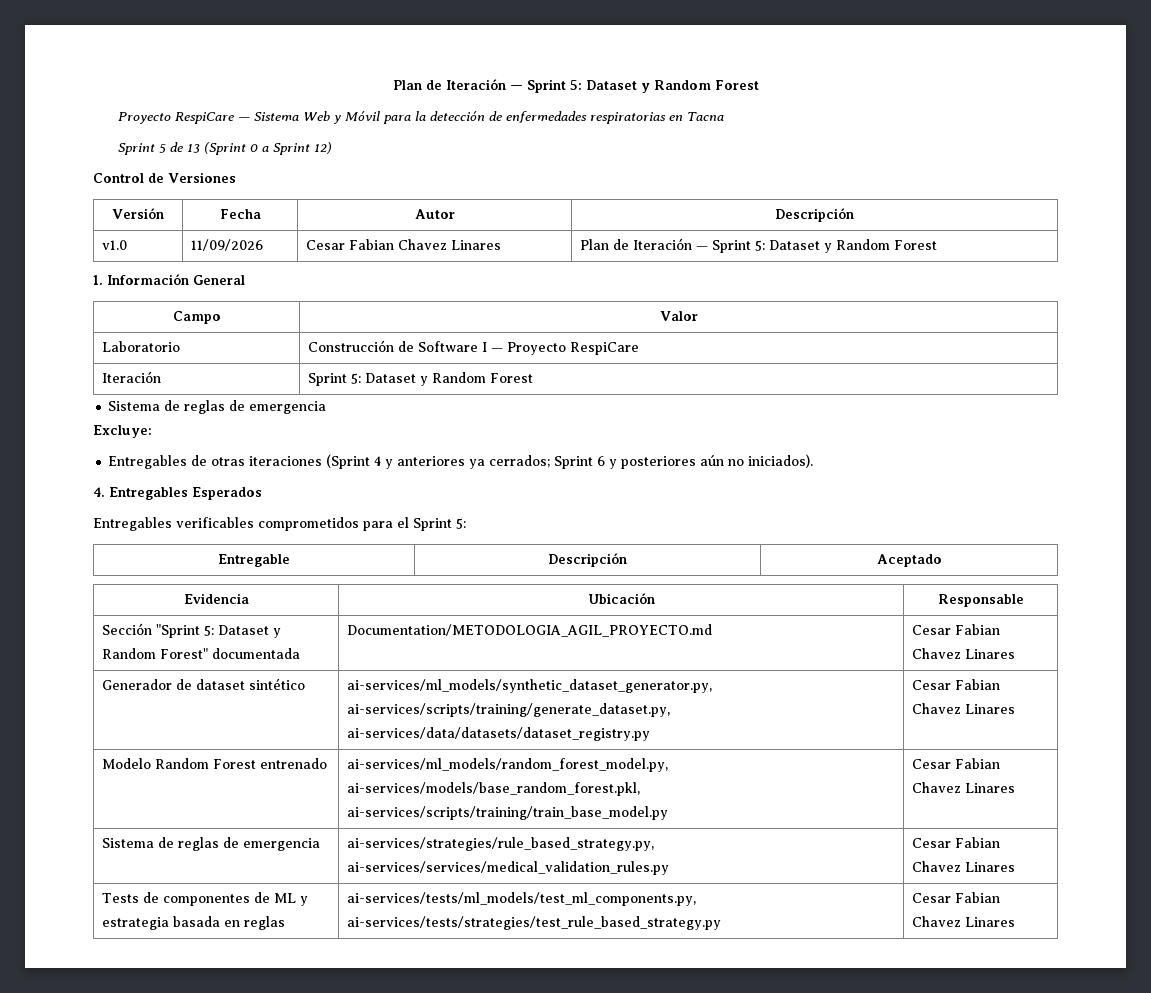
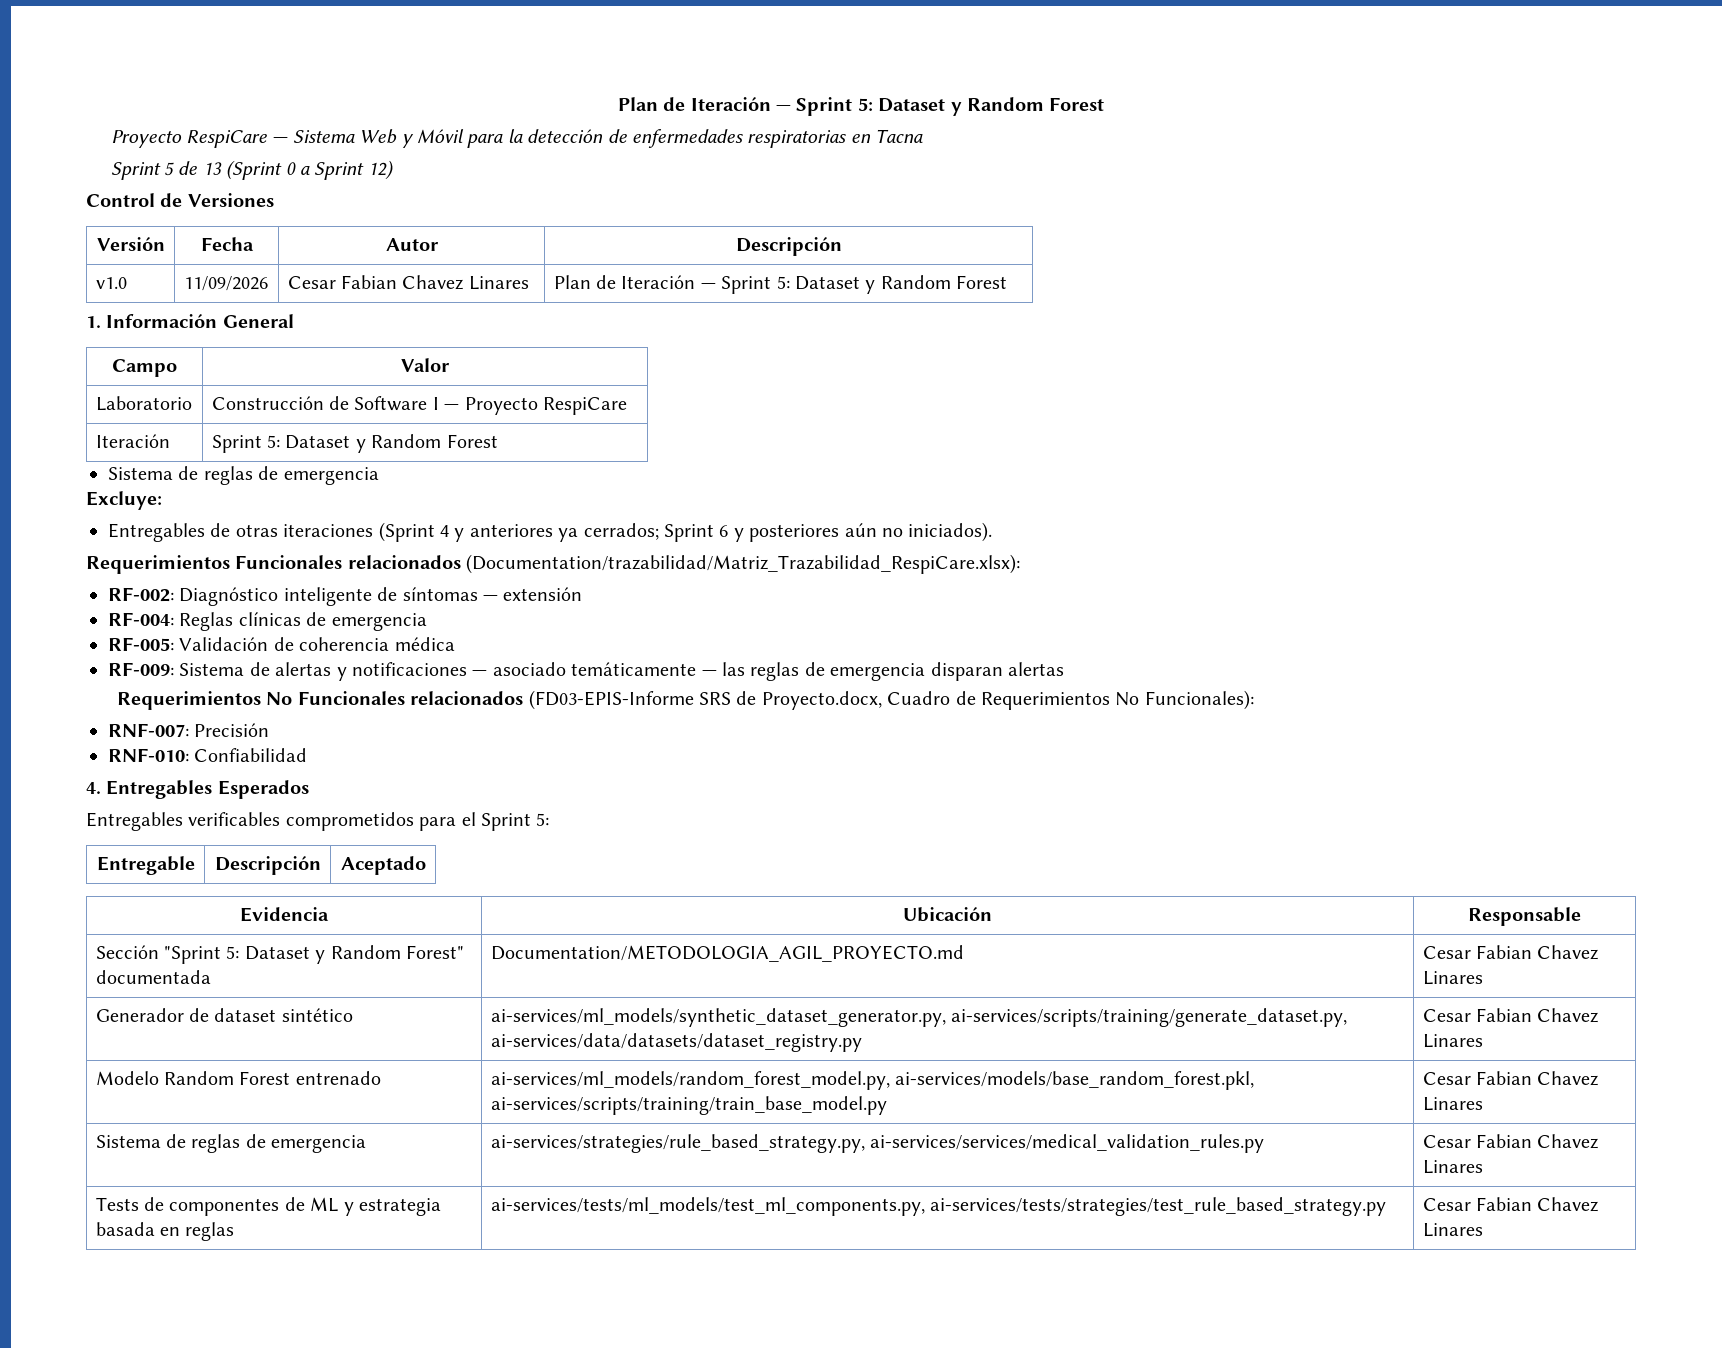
+ Requerimientos Funcionales relacionados (Documentation/trazabilidad/Matriz_Trazabilidad_RespiCare.xlsx):
+ RF-002: Diagnóstico inteligente de síntomas — extensión
+ RF-004: Reglas clínicas de emergencia
+ RF-005: Validación de coherencia médica
+ RF-009: Sistema de alertas y notificaciones — asociado temáticamente — las reglas de emergencia disparan alertas
+ Requerimientos No Funcionales relacionados (FD03-EPIS-Informe SRS de Proyecto.docx, Cuadro de Requerimientos No Funcionales):
+ RNF-007: Precisión
+ RNF-010: Confiabilidad

